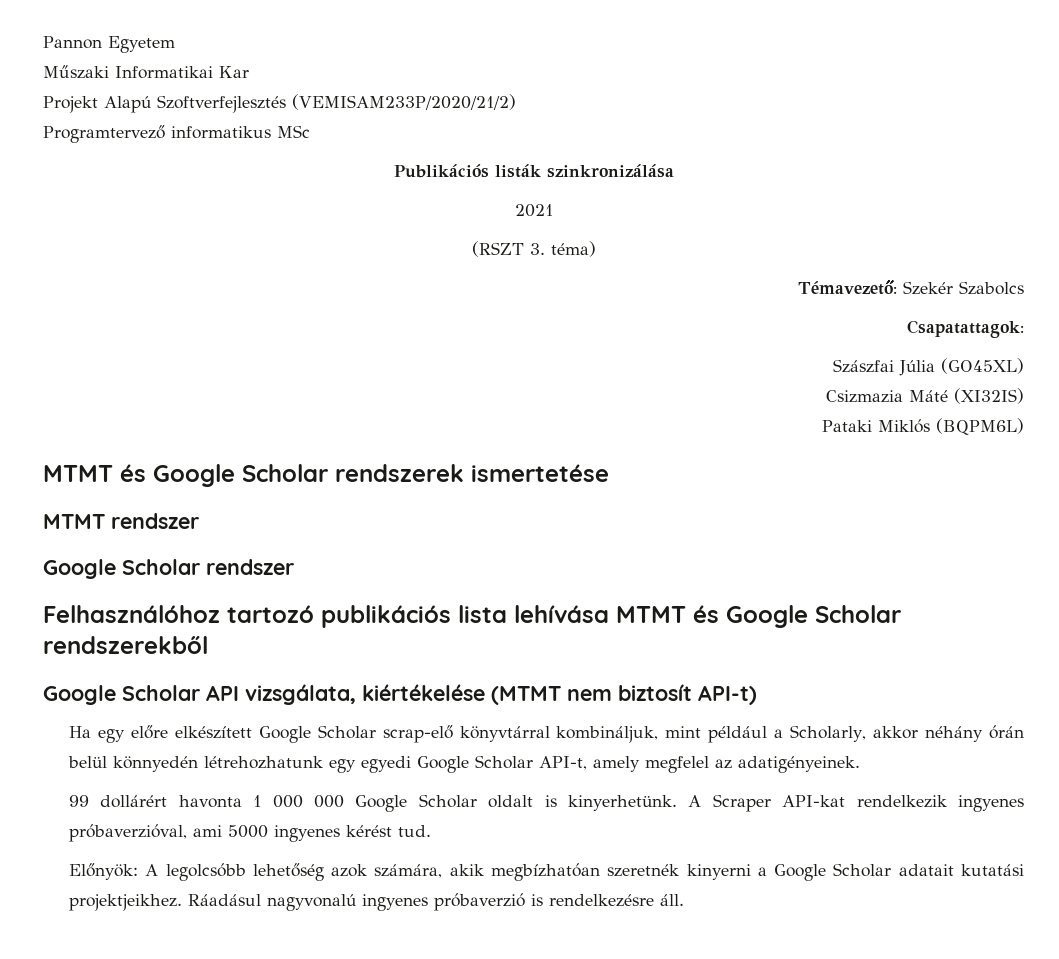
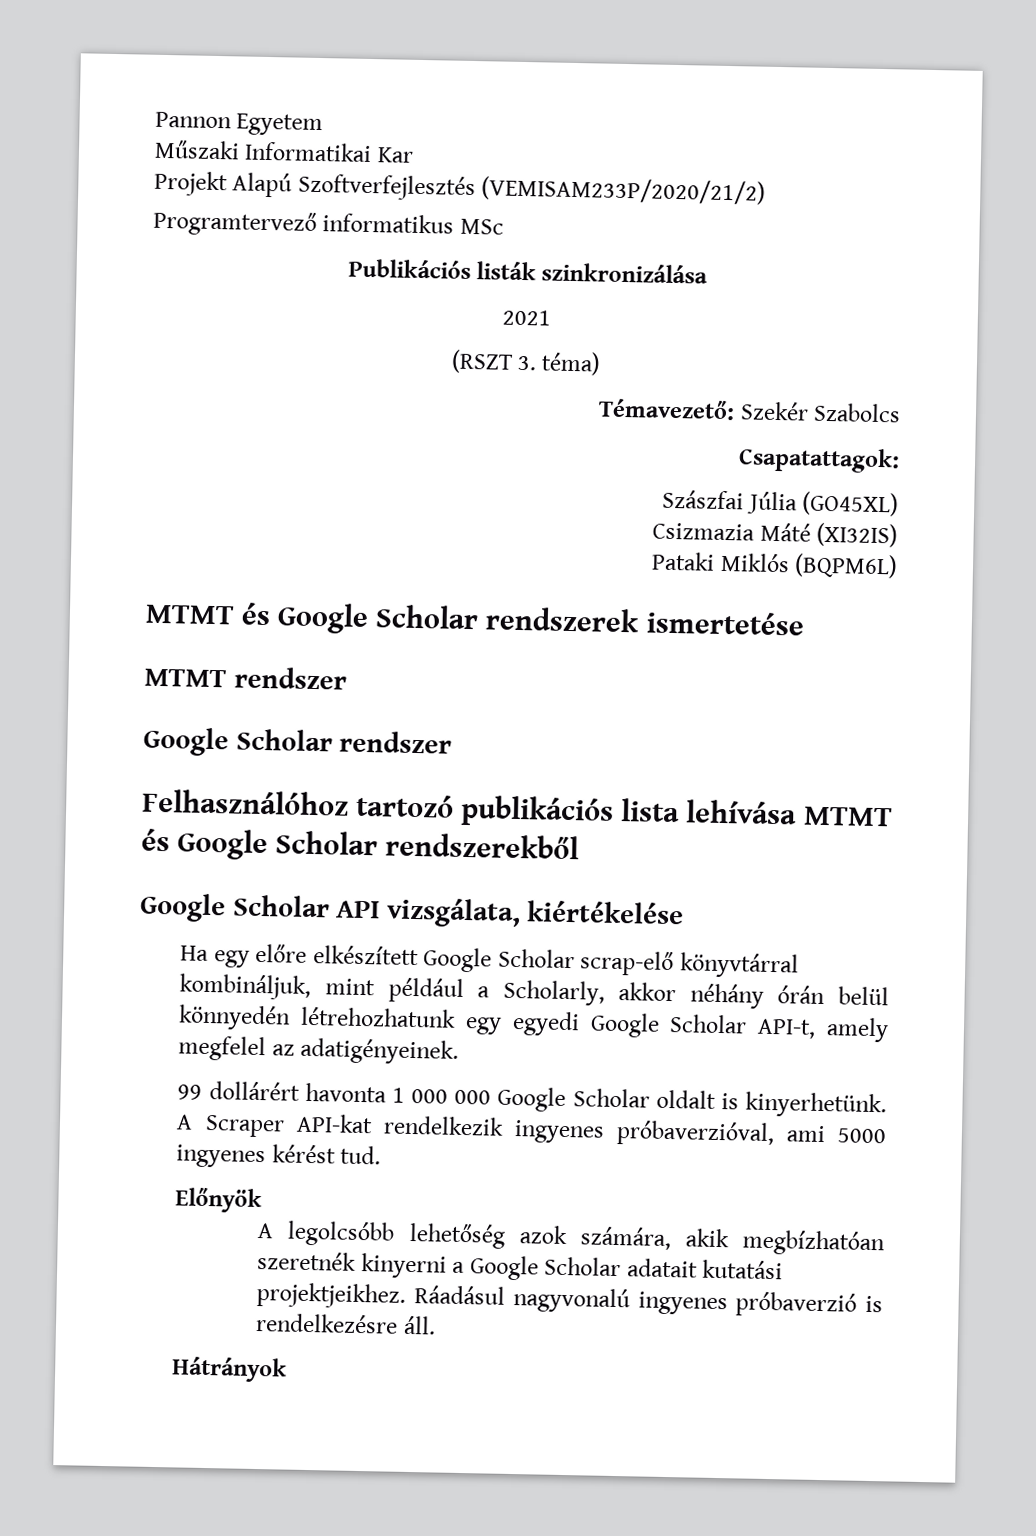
- Google Scholar API vizsgálata, kiértékelése (MTMT nem biztosít API-t)
+ Google Scholar API vizsgálata, kiértékelése
- Előnyök: A legolcsóbb lehetőség azok számára, akik megbízhatóan szeretnék kinyerni a Google Scholar adatait kutatási projektjeikhez.
+ Előnyök
+ A legolcsóbb lehetőség azok számára, akik megbízhatóan szeretnék kinyerni a Google Scholar adatait kutatási projektjeikhez.
+ Hátrányok

